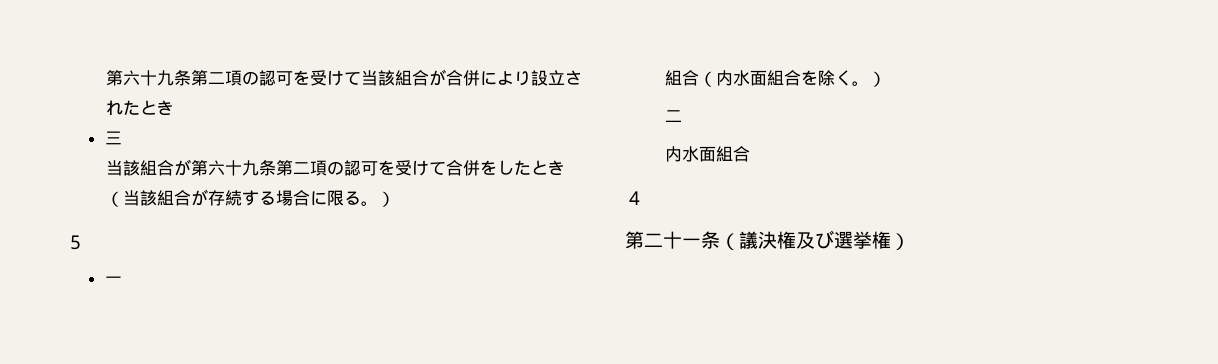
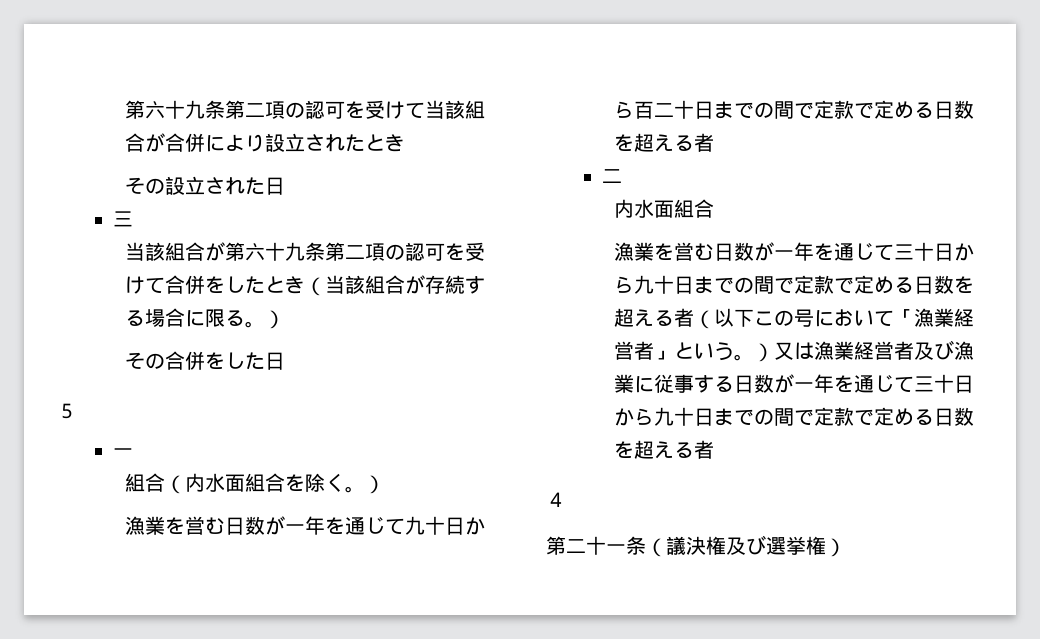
+ その設立された日
+ その合併をした日
  組合（内水面組合を除く。）
+ 漁業を営む日数が一年を通じて九十日から百二十日までの間で定款で定める日数を超える者
  二
  内水面組合
+ 漁業を営む日数が一年を通じて三十日から九十日までの間で定款で定める日数を超える者（以下この号において「漁業経営者」という。）又は漁業経営者及び漁業に従事する日数が一年を通じて三十日から九十日までの間で定款で定める日数を超える者

